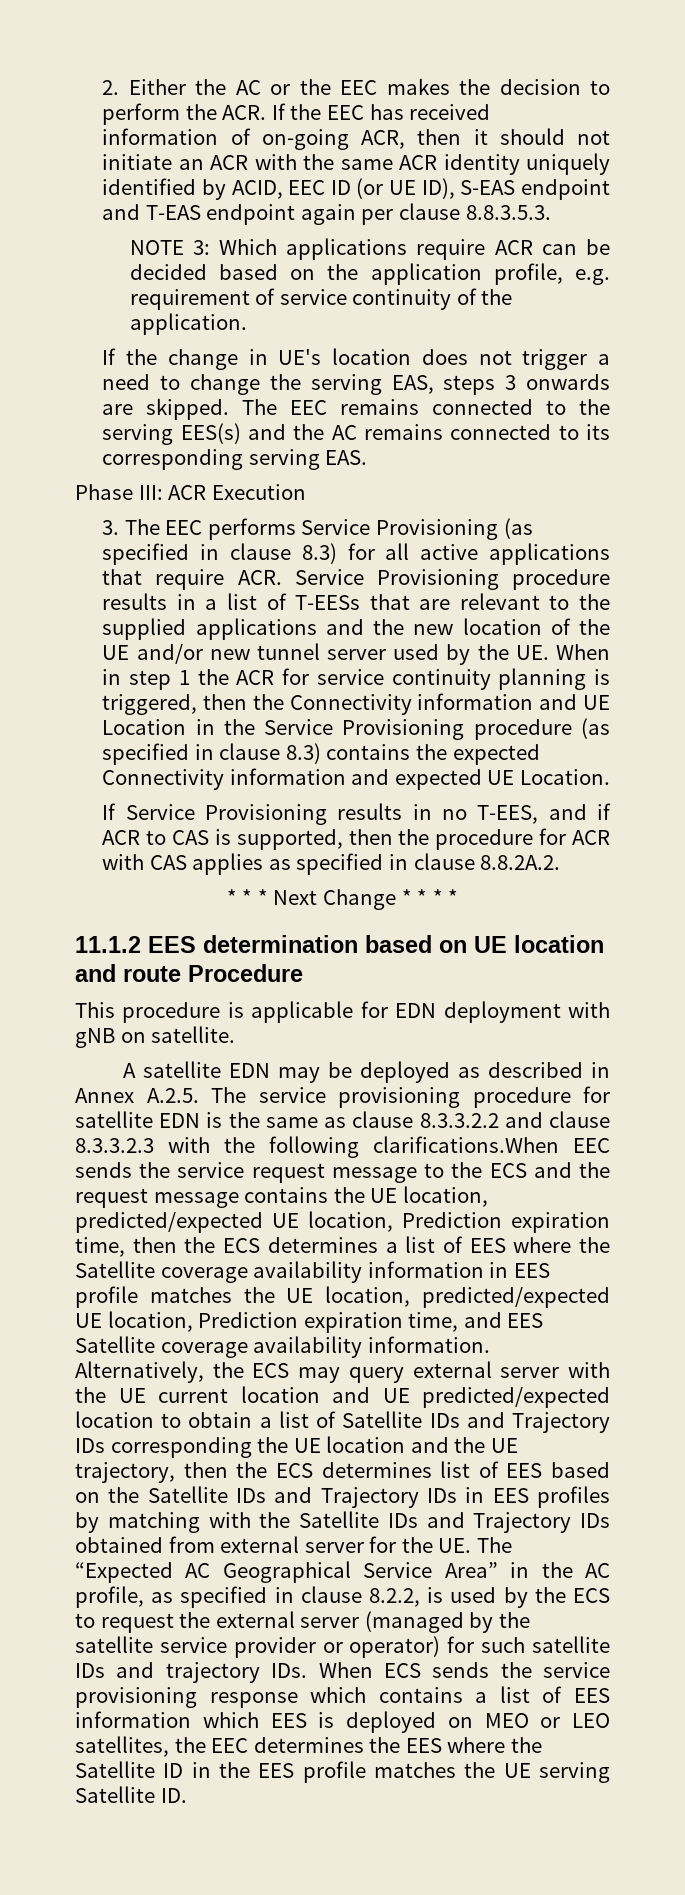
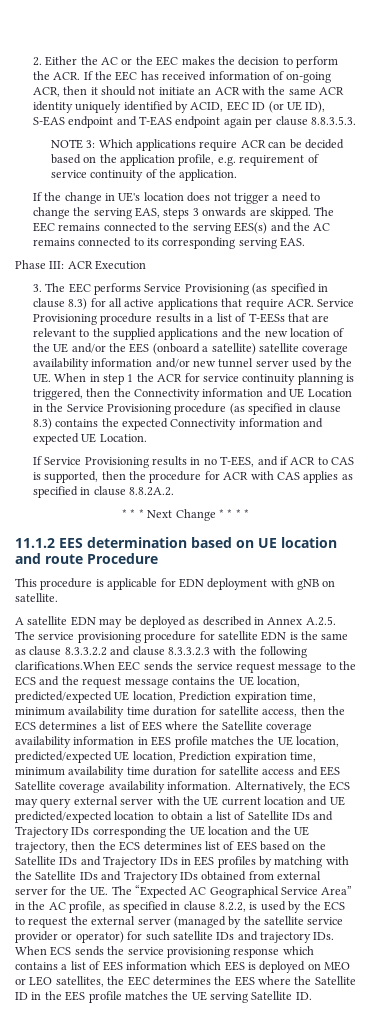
- 3. The EEC performs Service Provisioning (as specified in clause 8.3) for all active applications that require ACR. Service Provisioning procedure results in a list of T-EESs that are relevant to the supplied applications and the new location of the UE and/or new tunnel server used by the UE. When in step 1 the ACR for service continuity planning is triggered, then the Connectivity information and UE Location in the Service Provisioning procedure (as specified in clause 8.3) contains the expected Connectivity information and expected UE Location.
+ 3. The EEC performs Service Provisioning (as specified in clause 8.3) for all active applications that require ACR. Service Provisioning procedure results in a list of T-EESs that are relevant to the supplied applications and the new location of the UE and/or the EES (onboard a satellite) satellite coverage availability information and/or new tunnel server used by the UE. When in step 1 the ACR for service continuity planning is triggered, then the Connectivity information and UE Location in the Service Provisioning procedure (as specified in clause 8.3) contains the expected Connectivity information and expected UE Location.
- A satellite EDN may be deployed as described in Annex A.2.5. The service provisioning procedure for satellite EDN is the same as clause 8.3.3.2.2 and clause 8.3.3.2.3 with the following clarifications.When EEC sends the service request message to the ECS and the request message contains the UE location, predicted/expected UE location, Prediction expiration time, then the ECS determines a list of EES where the Satellite coverage availability information in EES profile matches the UE location, predicted/expected UE location, Prediction expiration time, and EES Satellite coverage availability information.
+ A satellite EDN may be deployed as described in Annex A.2.5. The service provisioning procedure for satellite EDN is the same as clause 8.3.3.2.2 and clause 8.3.3.2.3 with the following clarifications.When EEC sends the service request message to the ECS and the request message contains the UE location, predicted/expected UE location, Prediction expiration time, minimum availability time duration for satellite access, then the ECS determines a list of EES where the Satellite coverage availability information in EES profile matches the UE location, predicted/expected UE location, Prediction expiration time, minimum availability time duration for satellite access and EES Satellite coverage availability information.

